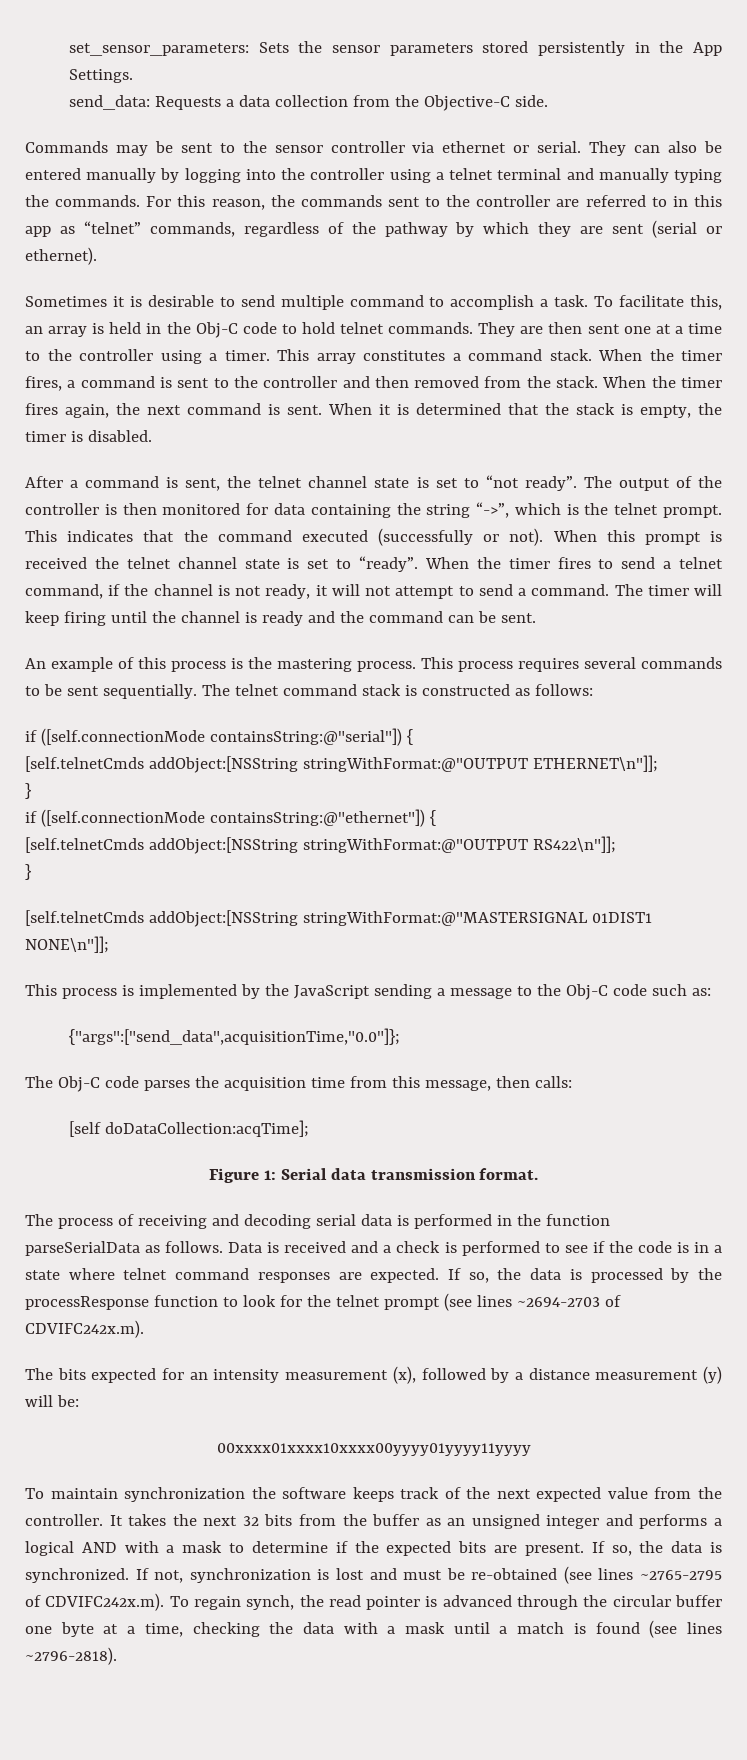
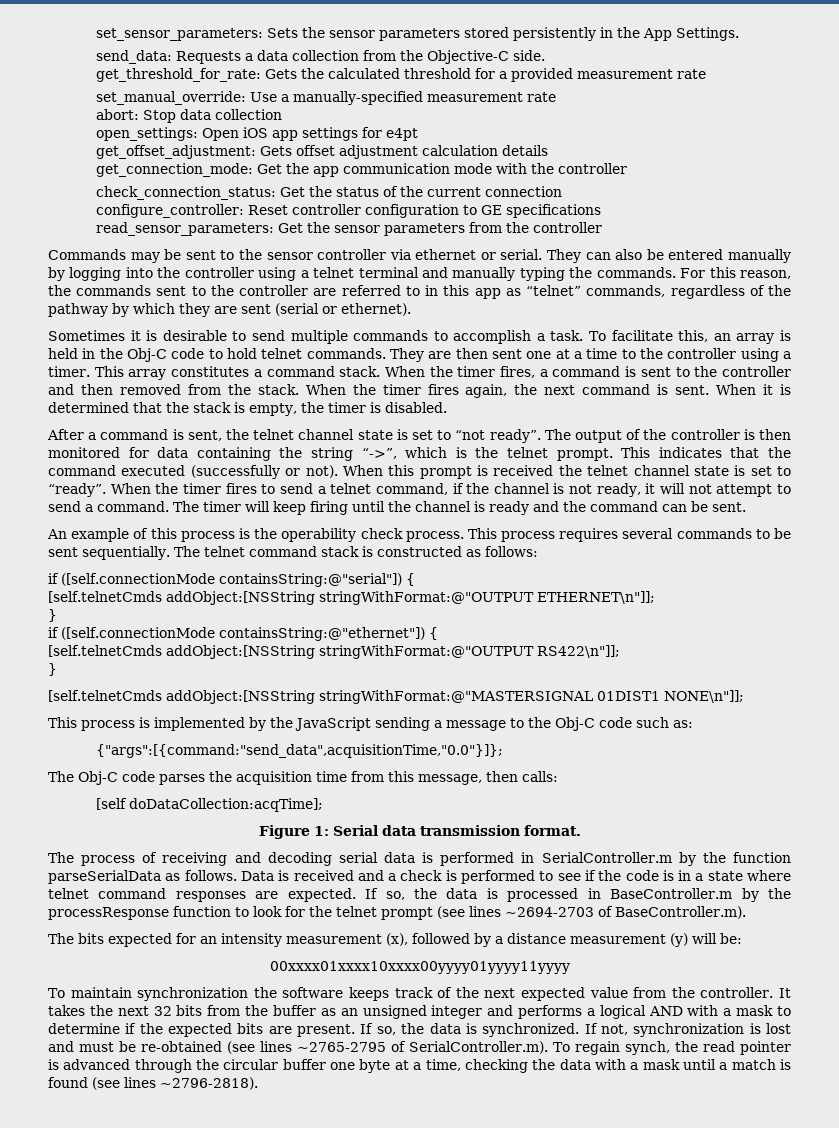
+ get_threshold_for_rate: Gets the calculated threshold for a provided measurement rate
+ set_manual_override: Use a manually-specified measurement rate
+ abort: Stop data collection
+ open_settings: Open iOS app settings for e4pt
+ get_offset_adjustment: Gets offset adjustment calculation details
+ get_connection_mode: Get the app communication mode with the controller
+ check_connection_status: Get the status of the current connection
+ configure_controller: Reset controller configuration to GE specifications
+ read_sensor_parameters: Get the sensor parameters from the controller
- Sometimes it is desirable to send multiple command to accomplish a task.
+ Sometimes it is desirable to send multiple commands to accomplish a task.
- An example of this process is the mastering process.
+ An example of this process is the operability check process.
- {"args":["send_data",acquisitionTime,"0.0"]};
+ {"args":[{command:"send_data",acquisitionTime,"0.0"}]};
- The process of receiving and decoding serial data is performed in the function parseSerialData as follows.
+ The process of receiving and decoding serial data is performed in SerialController.m by the function parseSerialData as follows.
- If so, the data is processed by the processResponse function to look for the telnet prompt (see lines ~2694-2703 of CDVIFC242x.m).
+ If so, the data is processed in BaseController.m by the processResponse function to look for the telnet prompt (see lines ~2694-2703 of BaseController.m).
- If not, synchronization is lost and must be re-obtained (see lines ~2765-2795 of CDVIFC242x.m). To regain synch, the read pointer is advanced through the circular buffer one byte at a time, checking the data with a mask until a match is found (see lines ~2796-2818).
+ If not, synchronization is lost and must be re-obtained (see lines ~2765-2795 of SerialController.m). To regain synch, the read pointer is advanced through the circular buffer one byte at a time, checking the data with a mask until a match is found (see lines ~2796-2818).

